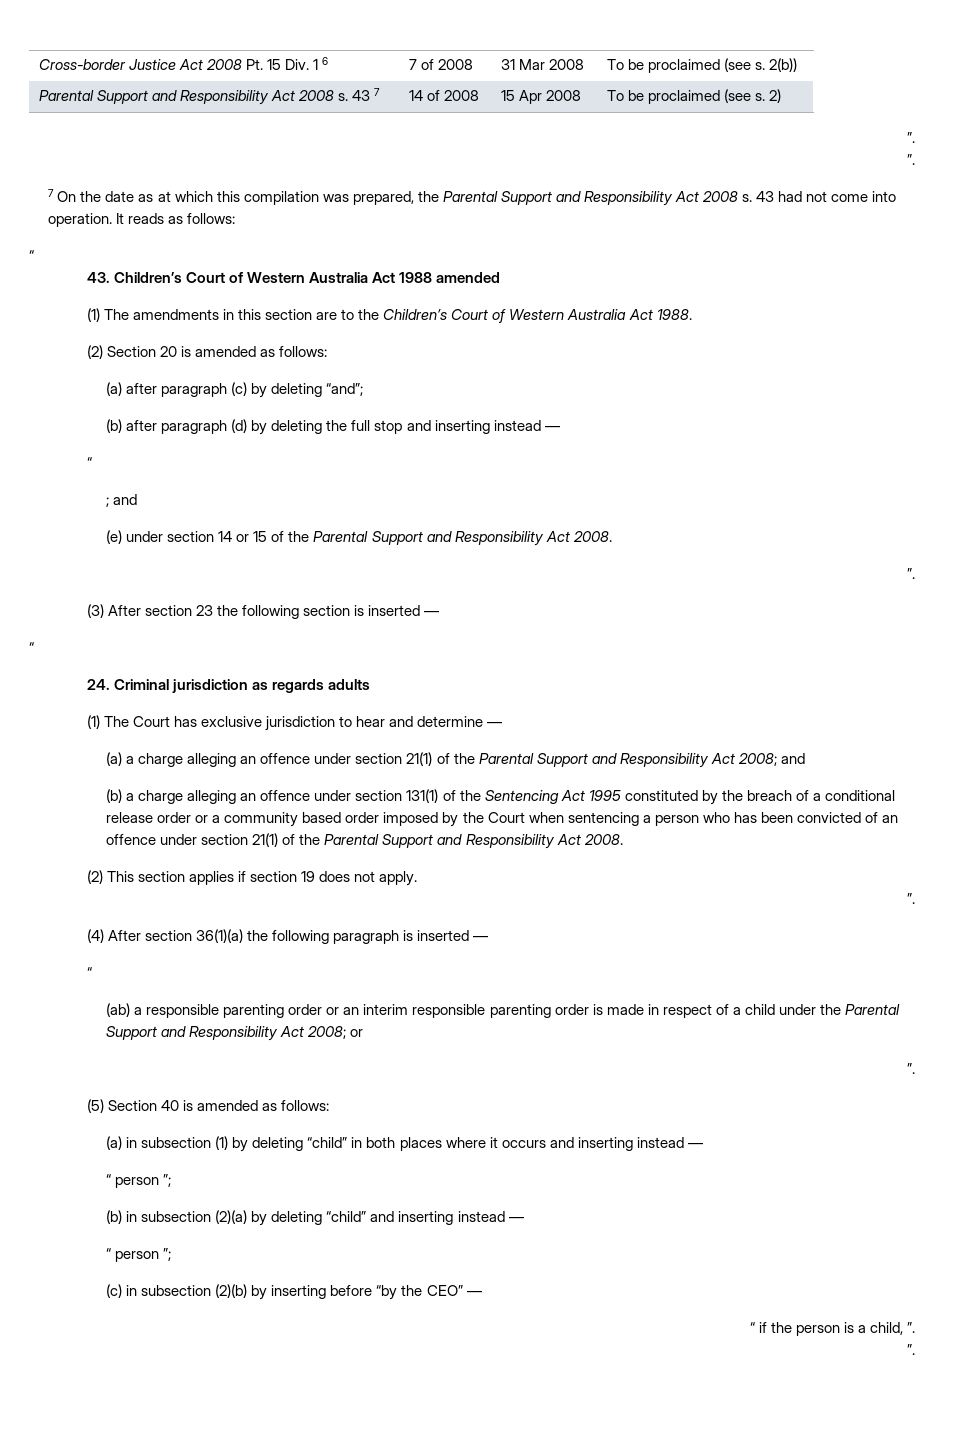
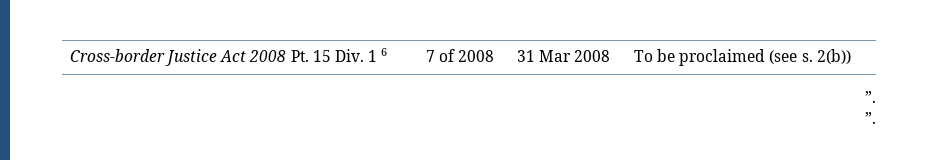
  Cross-border Justice Act 2008 Pt. 15 Div. 1 6 | 7 of 2008 | 31 Mar 2008 | To be proclaimed (see s. 2(b))
- Parental Support and Responsibility Act 2008 s. 43 7 | 14 of 2008 | 15 Apr 2008 | To be proclaimed (see s. 2)
  ”.
- ”.
- 7 On the date as at which this compilation was prepared, the Parental Support and Responsibility Act 2008 s. 43 had not come into operation. It reads as follows:
- “
- 43. Children’s Court of Western Australia Act 1988 amended
- (1) The amendments in this section are to the Children’s Court of Western Australia Act 1988.
- (2) Section 20 is amended as follows:
- (a) after paragraph (c) by deleting “and”;
- (b) after paragraph (d) by deleting the full stop and inserting instead —
- “
- ; and
- (e) under section 14 or 15 of the Parental Support and Responsibility Act 2008.
- ”.
- (3) After section 23 the following section is inserted —
- “
- 24. Criminal jurisdiction as regards adults
- (1) The Court has exclusive jurisdiction to hear and determine —
- (a) a charge alleging an offence under section 21(1) of the Parental Support and Responsibility Act 2008; and
- (b) a charge alleging an offence under section 131(1) of the Sentencing Act 1995 constituted by the breach of a conditional release order or a community based order imposed by the Court when sentencing a person who has been convicted of an offence under section 21(1) of the Parental Support and Responsibility Act 2008.
- (2) This section applies if section 19 does not apply.
- ”.
- (4) After section 36(1)(a) the following paragraph is inserted —
- “
- (ab) a responsible parenting order or an interim responsible parenting order is made in respect of a child under the Parental Support and Responsibility Act 2008; or
- ”.
- (5) Section 40 is amended as follows:
- (a) in subsection (1) by deleting “child” in both places where it occurs and inserting instead —
- “ person ”;
- (b) in subsection (2)(a) by deleting “child” and inserting instead —
- “ person ”;
- (c) in subsection (2)(b) by inserting before “by the CEO” —
- “ if the person is a child, ”.

